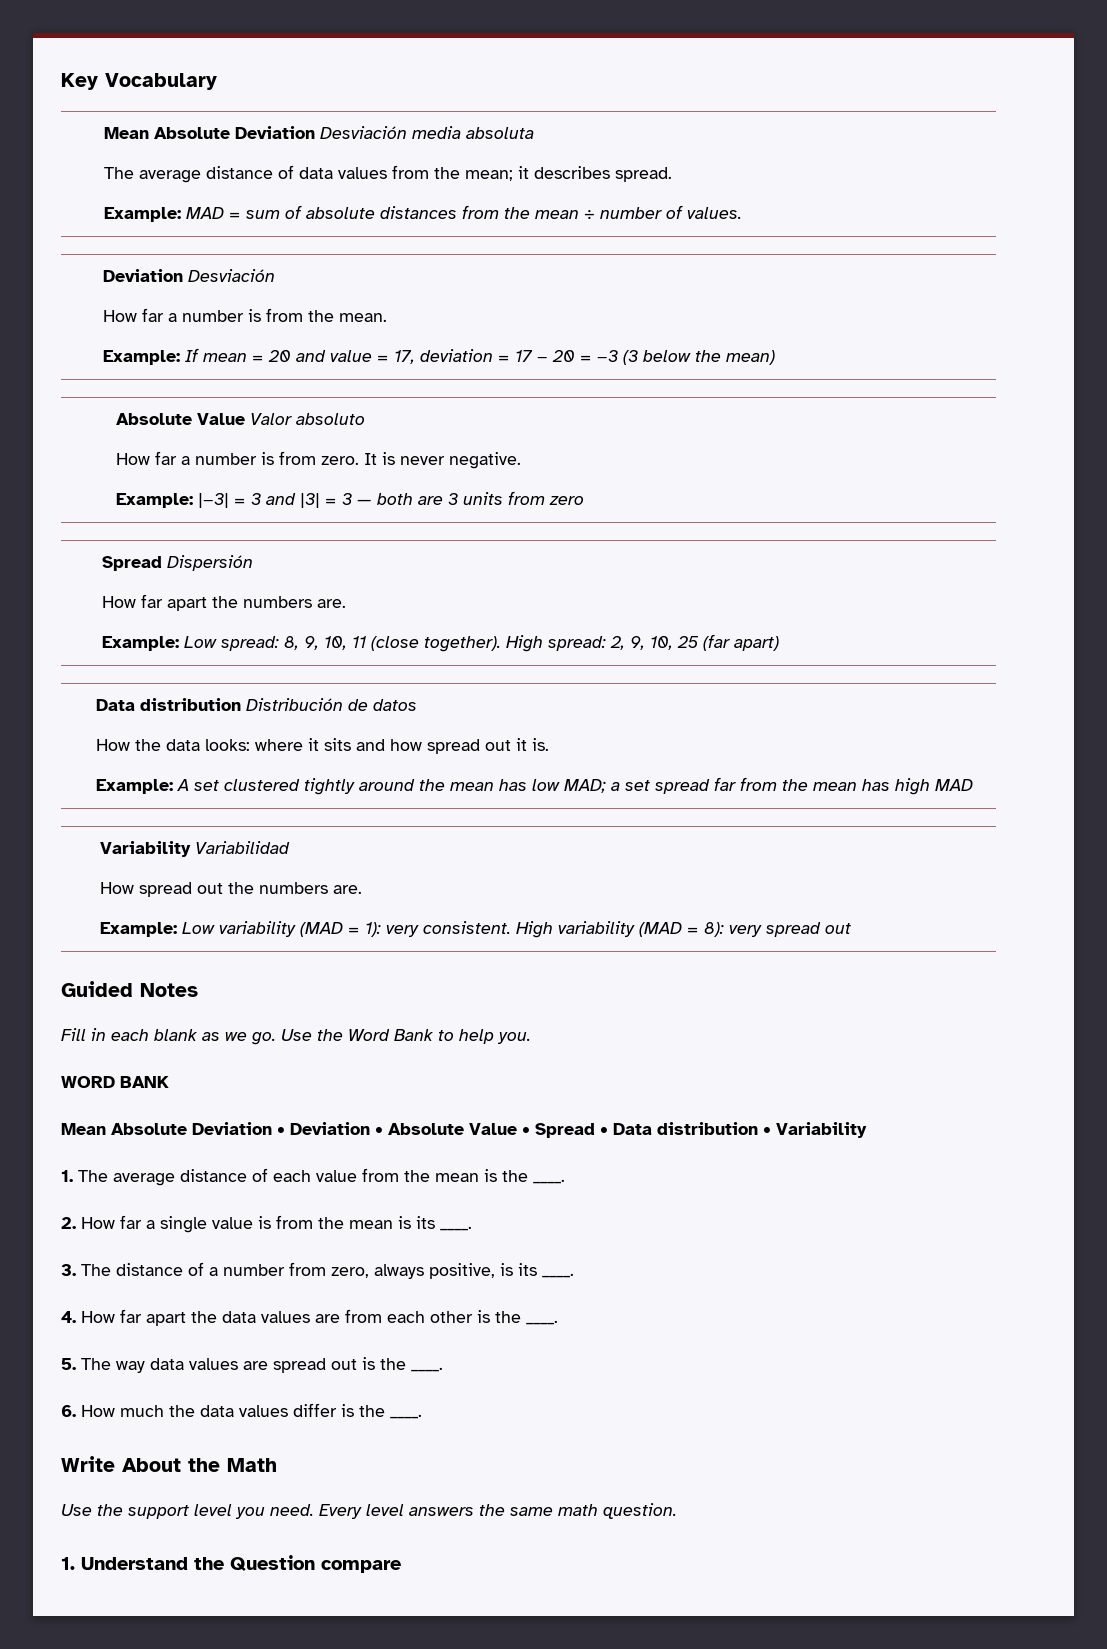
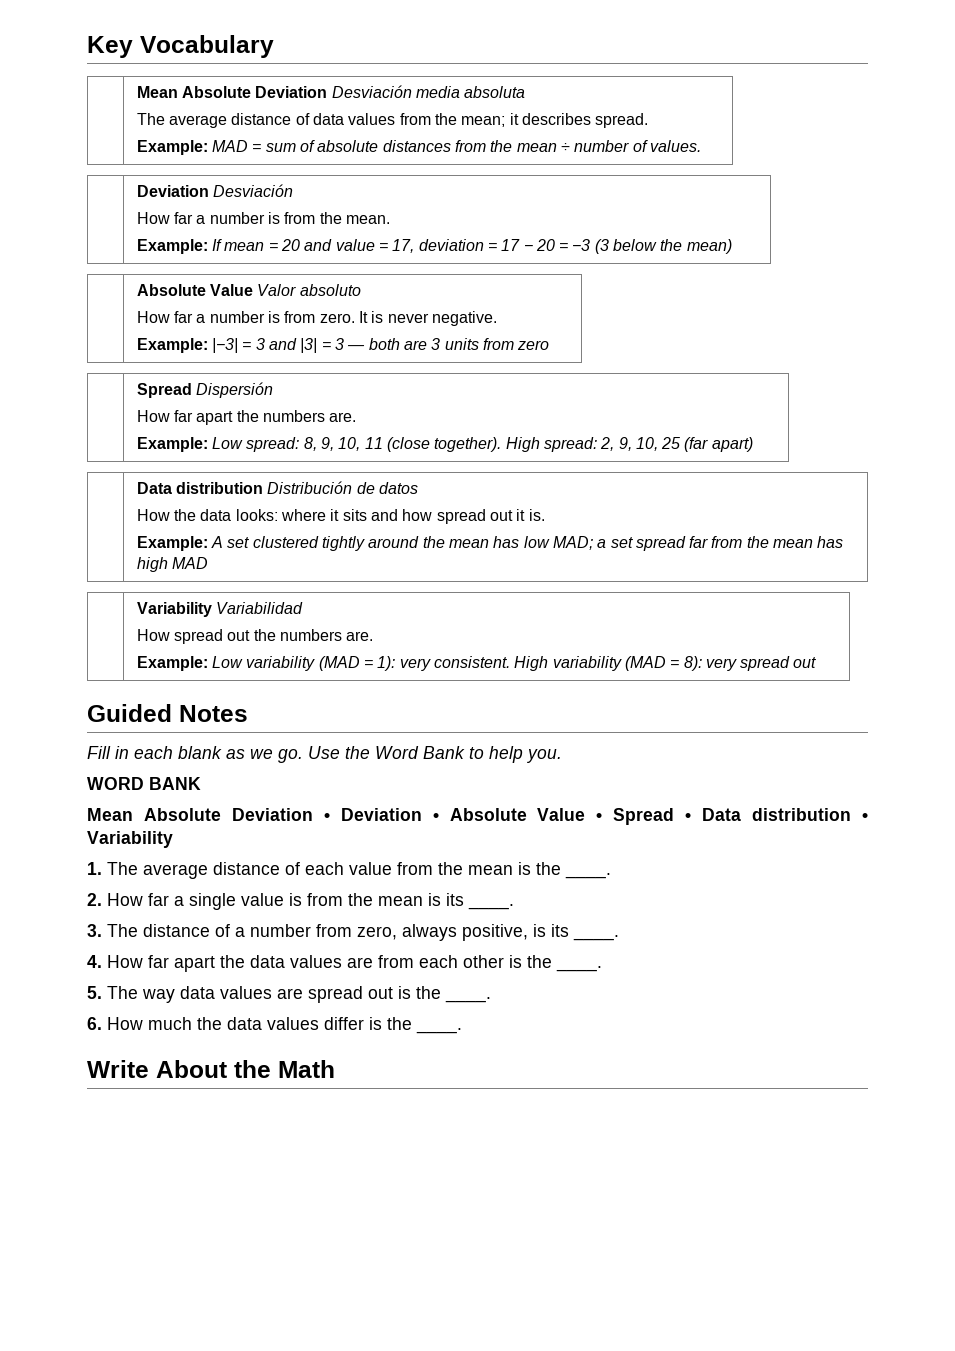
- Use the support level you need. Every level answers the same math question.
- 1. Understand the Question compare

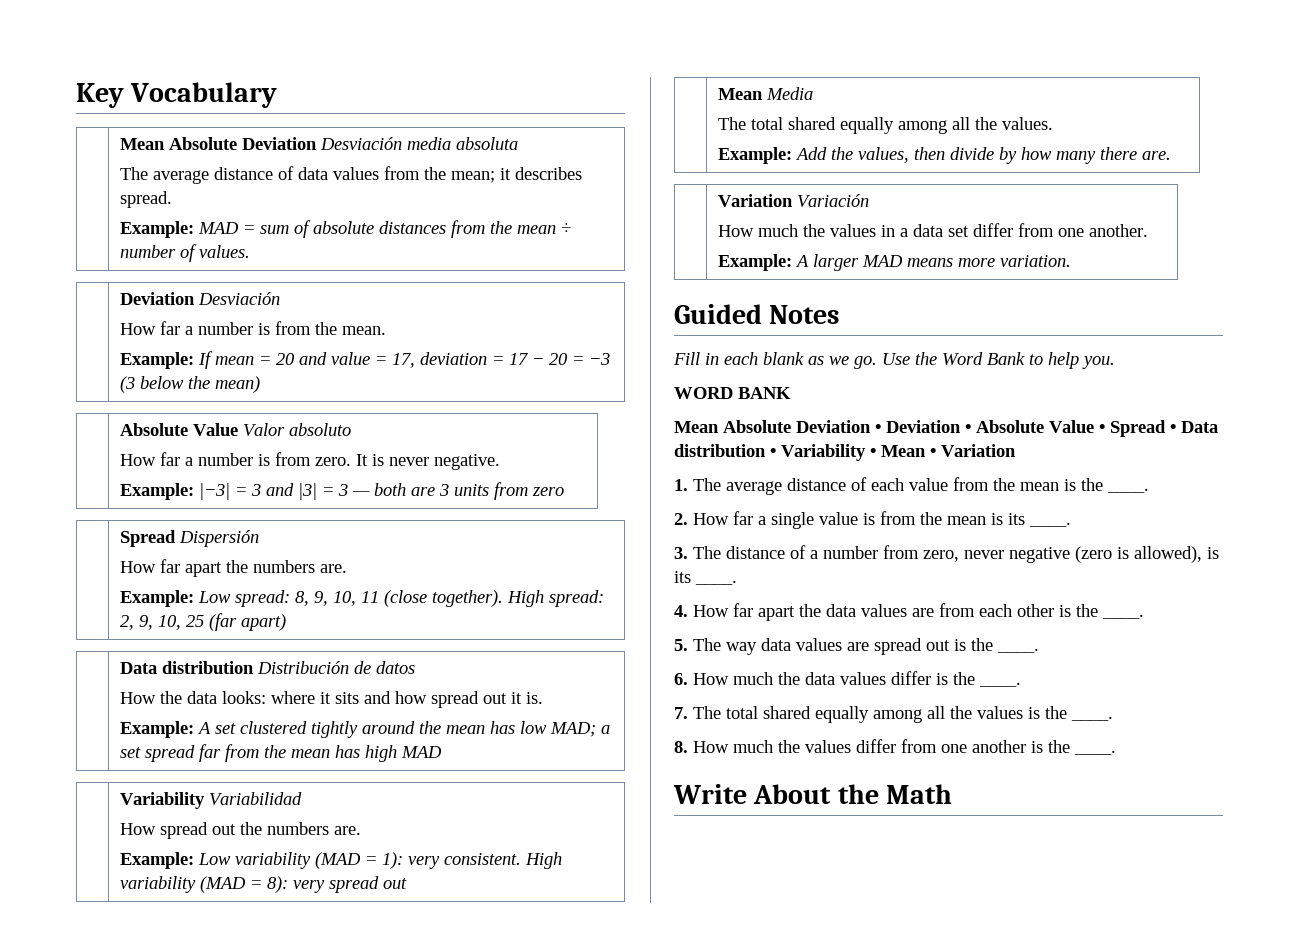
+ | Mean Media
+ The total shared equally among all the values.
+ Example: Add the values, then divide by how many there are.
+ | Variation Variación
+ How much the values in a data set differ from one another.
+ Example: A larger MAD means more variation.
- Mean Absolute Deviation • Deviation • Absolute Value • Spread • Data distribution • Variability
+ Mean Absolute Deviation • Deviation • Absolute Value • Spread • Data distribution • Variability • Mean • Variation
- 3. The distance of a number from zero, always positive, is its ____.
+ 3. The distance of a number from zero, never negative (zero is allowed), is its ____.
+ 7. The total shared equally among all the values is the ____.
+ 8. How much the values differ from one another is the ____.

